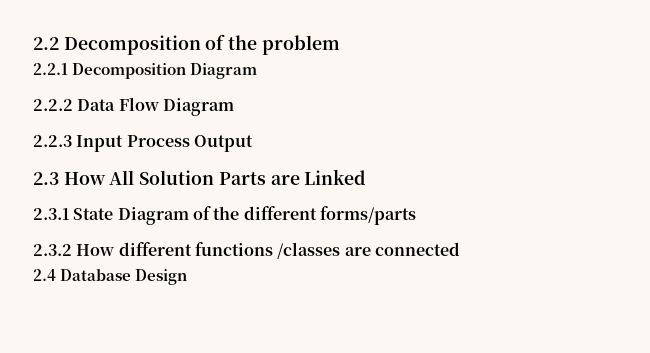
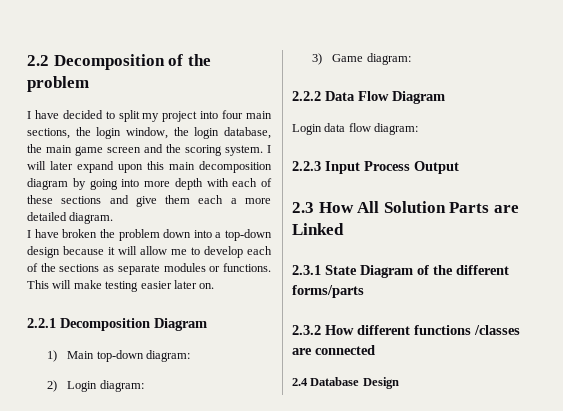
+ I have decided to split my project into four main sections, the login window, the login database, the main game screen and the scoring system. I will later expand upon this main decomposition diagram by going into more depth with each of these sections and give them each a more detailed diagram.
+ I have broken the problem down into a top-down design because it will allow me to develop each of the sections as separate modules or functions. This will make testing easier later on.
  2.2.1 Decomposition Diagram
+ 1) Main top-down diagram:
+ 2) Login diagram:
+ 3) Game diagram:
+ Login data flow diagram:

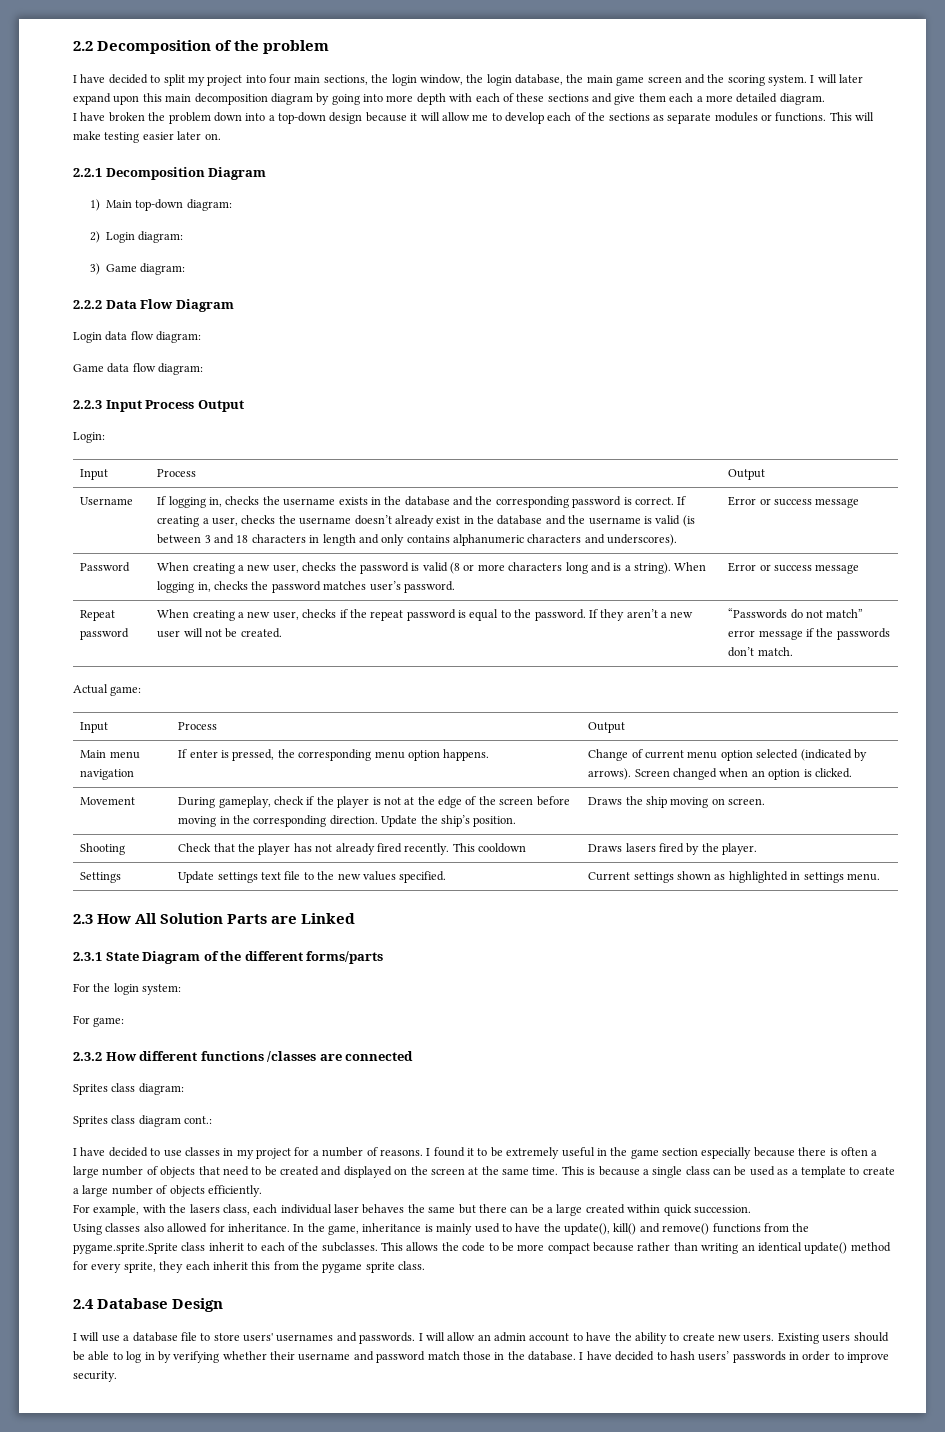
+ Game data flow diagram:
+ Login:
+ Input | Process | Output
+ Username | If logging in, checks the username exists in the database and the corresponding password is correct. If creating a user, checks the username doesn’t already exist in the database and the username is valid (is between 3 and 18 characters in length and only contains alphanumeric characters and underscores). | Error or success message
+ Password | When creating a new user, checks the password is valid (8 or more characters long and is a string). When logging in, checks the password matches user’s password. | Error or success message
+ Repeat password | When creating a new user, checks if the repeat password is equal to the password. If they aren’t a new user will not be created. | “Passwords do not match” error message if the passwords don’t match.
+ Actual game:
+ Input | Process | Output
+ Main menu navigation | If enter is pressed, the corresponding menu option happens. | Change of current menu option selected (indicated by arrows). Screen changed when an option is clicked.
+ Movement | During gameplay, check if the player is not at the edge of the screen before moving in the corresponding direction. Update the ship’s position. | Draws the ship moving on screen.
+ Shooting | Check that the player has not already fired recently. This cooldown | Draws lasers fired by the player.
+ Settings | Update settings text file to the new values specified. | Current settings shown as highlighted in settings menu.
+ For the login system:
+ For game:
+ Sprites class diagram:
+ Sprites class diagram cont.:
+ I have decided to use classes in my project for a number of reasons. I found it to be extremely useful in the game section especially because there is often a large number of objects that need to be created and displayed on the screen at the same time. This is because a single class can be used as a template to create a large number of objects efficiently.
+ For example, with the lasers class, each individual laser behaves the same but there can be a large created within quick succession.
+ Using classes also allowed for inheritance. In the game, inheritance is mainly used to have the update(), kill() and remove() functions from the pygame.sprite.Sprite class inherit to each of the subclasses. This allows the code to be more compact because rather than writing an identical update() method for every sprite, they each inherit this from the pygame sprite class.
  2.4 Database Design
+ I will use a database file to store users' usernames and passwords. I will allow an admin account to have the ability to create new users. Existing users should be able to log in by verifying whether their username and password match those in the database. I have decided to hash users’ passwords in order to improve security.

